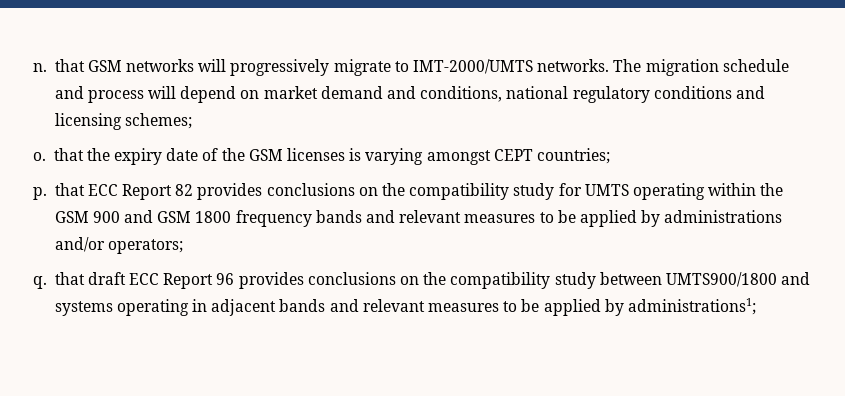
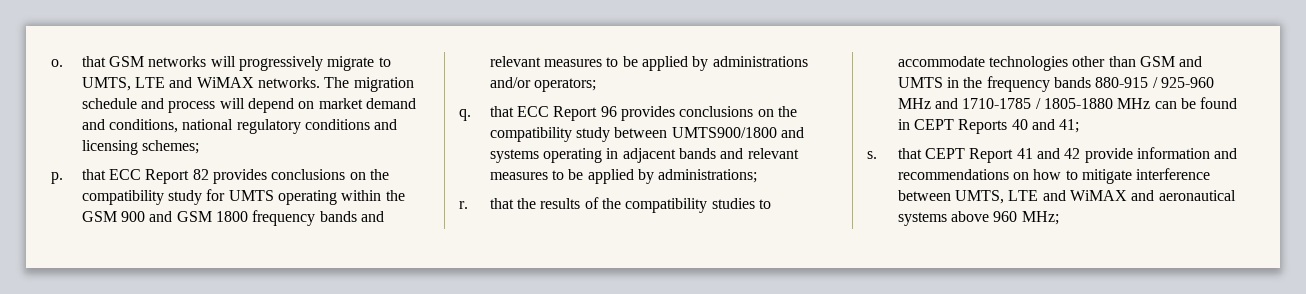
- n. that GSM networks will progressively migrate to IMT-2000/UMTS networks.
+ o. that GSM networks will progressively migrate to UMTS, LTE and WiMAX networks.
- o. that the expiry date of the GSM licenses is varying amongst CEPT countries;
- q. that draft ECC Report 96 provides conclusions on the compatibility study between UMTS900/1800 and systems operating in adjacent bands and relevant measures to be applied by administrations1;
+ q. that ECC Report 96 provides conclusions on the compatibility study between UMTS900/1800 and systems operating in adjacent bands and relevant measures to be applied by administrations;
+ r. that the results of the compatibility studies to accommodate technologies other than GSM and UMTS in the frequency bands 880-915 / 925-960 MHz and 1710-1785 / 1805-1880 MHz can be found in CEPT Reports 40 and 41;
+ s. that CEPT Report 41 and 42 provide information and recommendations on how to mitigate interference between UMTS, LTE and WiMAX and aeronautical systems above 960 MHz;

